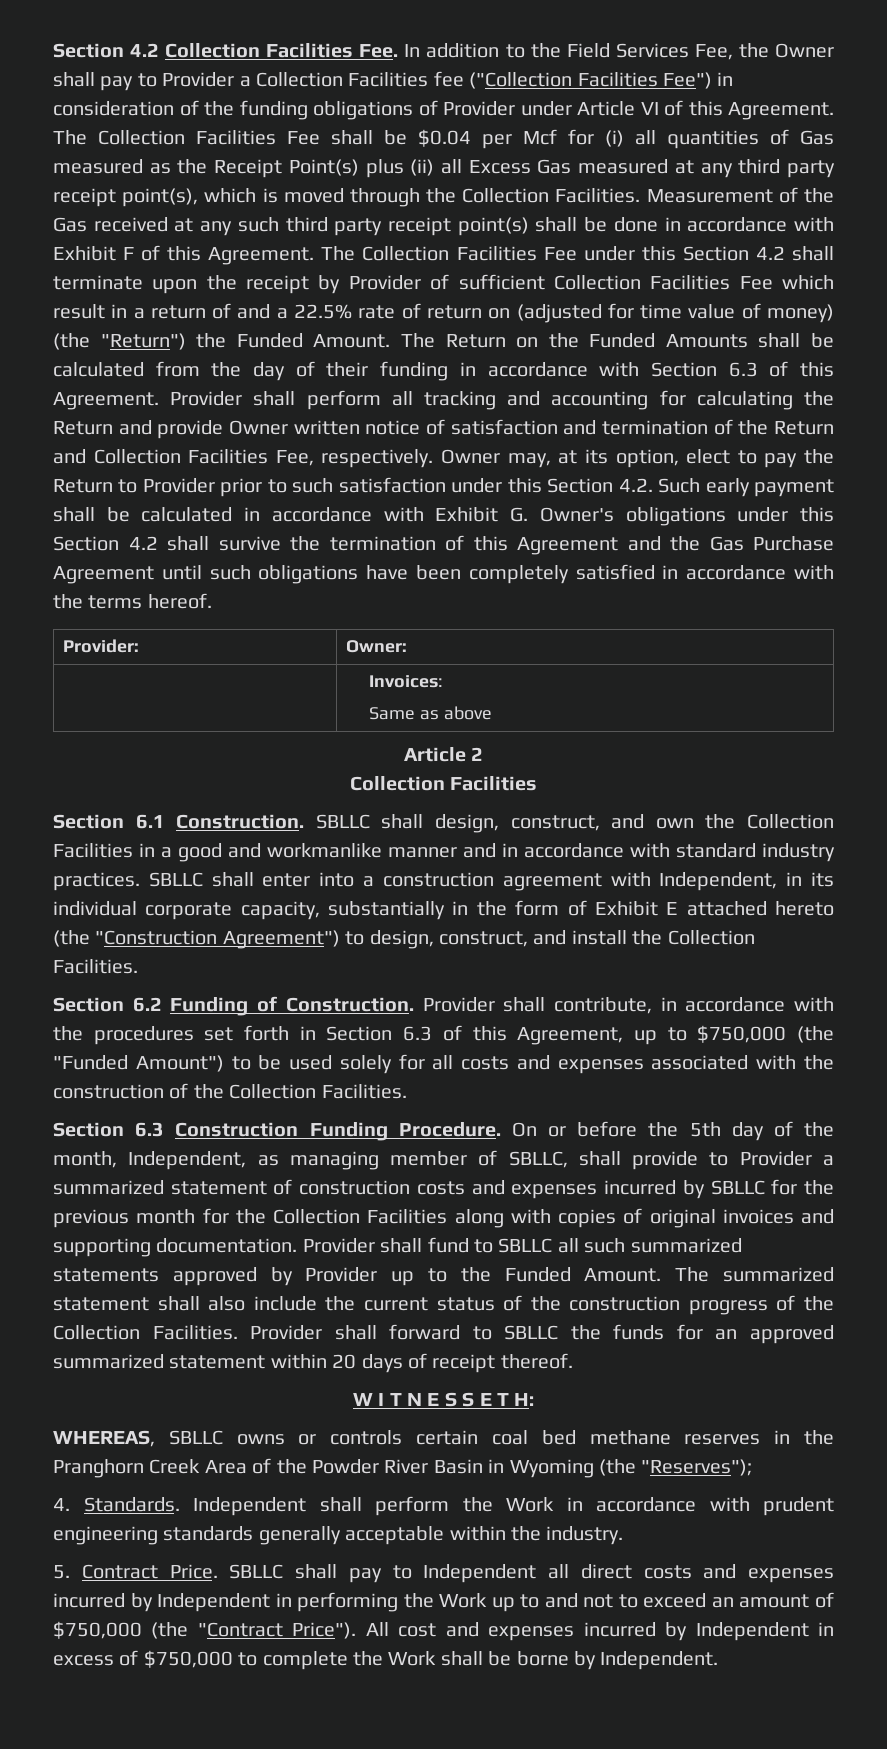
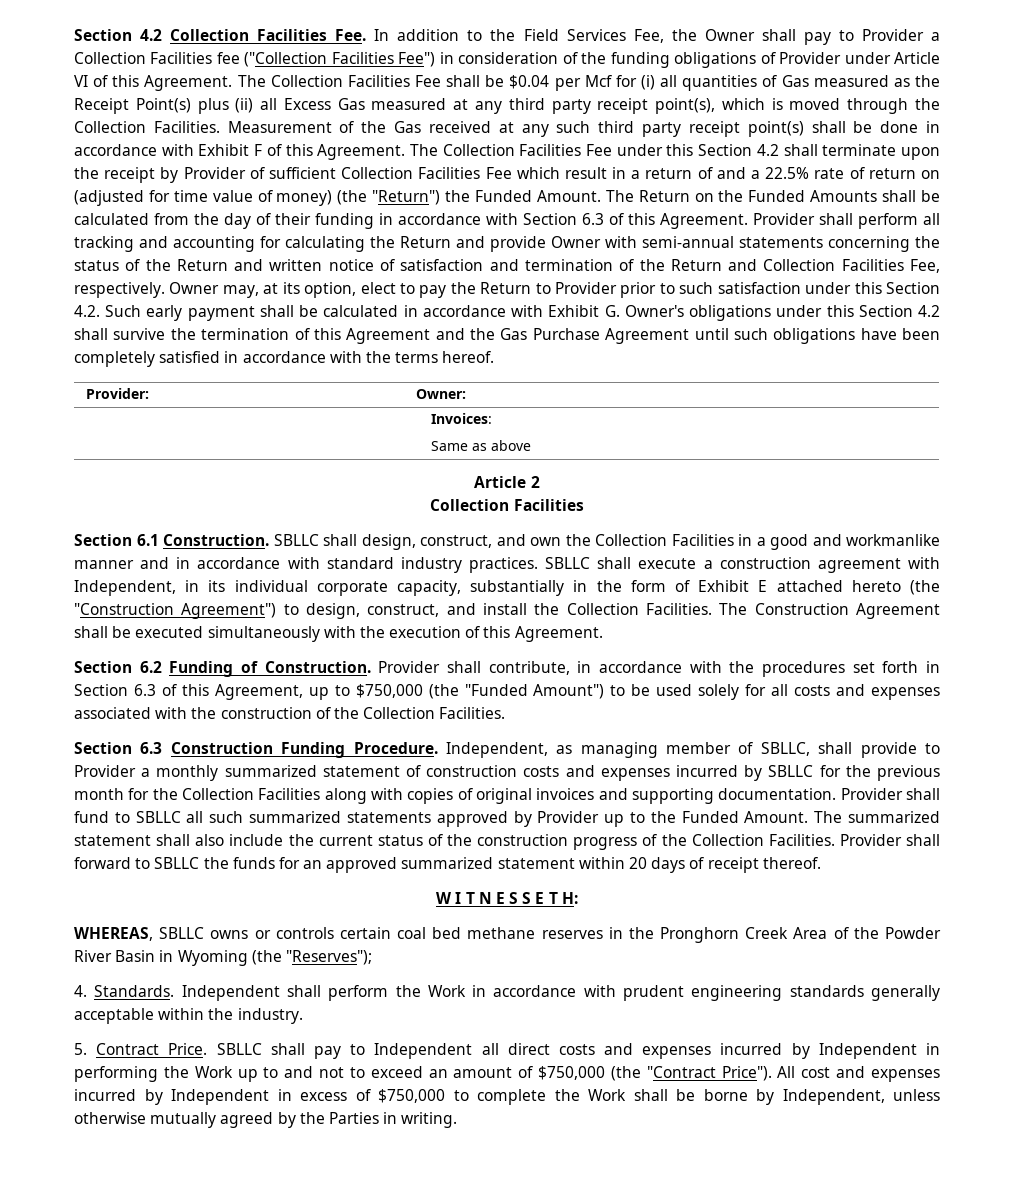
- Provider shall perform all tracking and accounting for calculating the Return and provide Owner written notice of satisfaction and termination of the Return and Collection Facilities Fee, respectively.
+ Provider shall perform all tracking and accounting for calculating the Return and provide Owner with semi-annual statements concerning the status of the Return and written notice of satisfaction and termination of the Return and Collection Facilities Fee, respectively.
- SBLLC shall enter into a construction agreement with Independent, in its individual corporate capacity, substantially in the form of Exhibit E attached hereto (the "Construction Agreement") to design, construct, and install the Collection Facilities.
+ SBLLC shall execute a construction agreement with Independent, in its individual corporate capacity, substantially in the form of Exhibit E attached hereto (the "Construction Agreement") to design, construct, and install the Collection Facilities. The Construction Agreement shall be executed simultaneously with the execution of this Agreement.
- On or before the 5th day of the month, Independent, as managing member of SBLLC, shall provide to Provider a summarized statement of construction costs and expenses incurred by SBLLC for the previous month for the Collection Facilities along with copies of original invoices and supporting documentation.
+ Independent, as managing member of SBLLC, shall provide to Provider a monthly summarized statement of construction costs and expenses incurred by SBLLC for the previous month for the Collection Facilities along with copies of original invoices and supporting documentation.
- WHEREAS, SBLLC owns or controls certain coal bed methane reserves in the Pranghorn Creek Area of the Powder River Basin in Wyoming (the "Reserves");
+ WHEREAS, SBLLC owns or controls certain coal bed methane reserves in the Pronghorn Creek Area of the Powder River Basin in Wyoming (the "Reserves");
- All cost and expenses incurred by Independent in excess of $750,000 to complete the Work shall be borne by Independent.
+ All cost and expenses incurred by Independent in excess of $750,000 to complete the Work shall be borne by Independent, unless otherwise mutually agreed by the Parties in writing.

